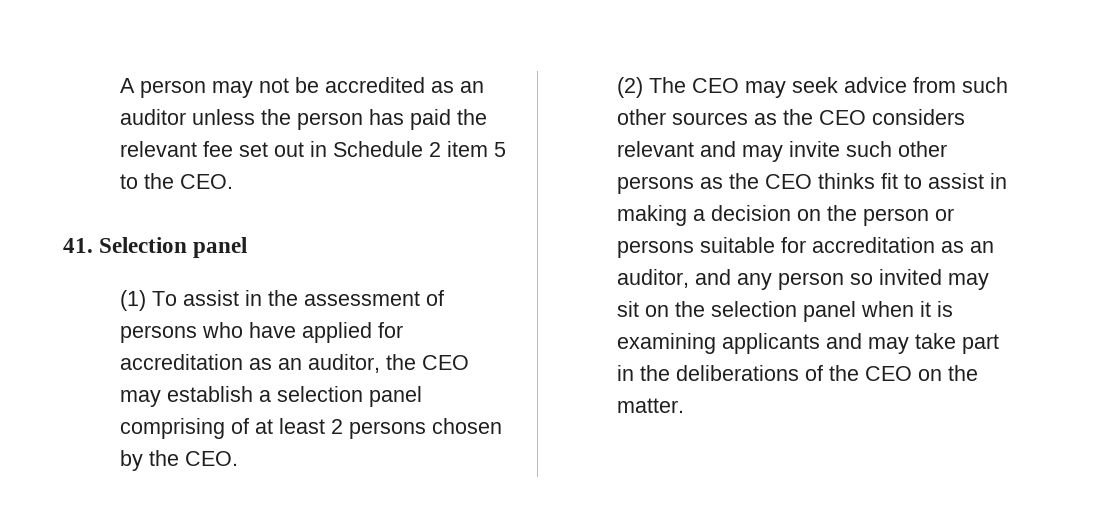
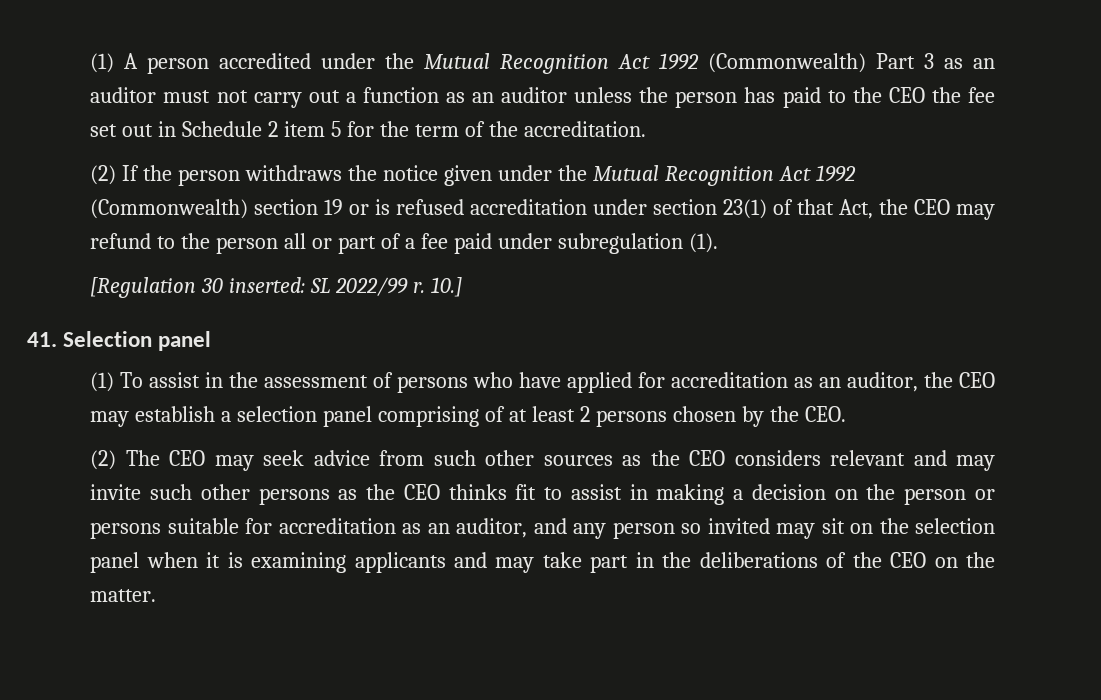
- A person may not be accredited as an auditor unless the person has paid the relevant fee set out in Schedule 2 item 5 to the CEO.
+ (1) A person accredited under the Mutual Recognition Act 1992 (Commonwealth) Part 3 as an auditor must not carry out a function as an auditor unless the person has paid to the CEO the fee set out in Schedule 2 item 5 for the term of the accreditation.
+ (2) If the person withdraws the notice given under the Mutual Recognition Act 1992 (Commonwealth) section 19 or is refused accreditation under section 23(1) of that Act, the CEO may refund to the person all or part of a fee paid under subregulation (1).
+ [Regulation 30 inserted: SL 2022/99 r. 10.]

